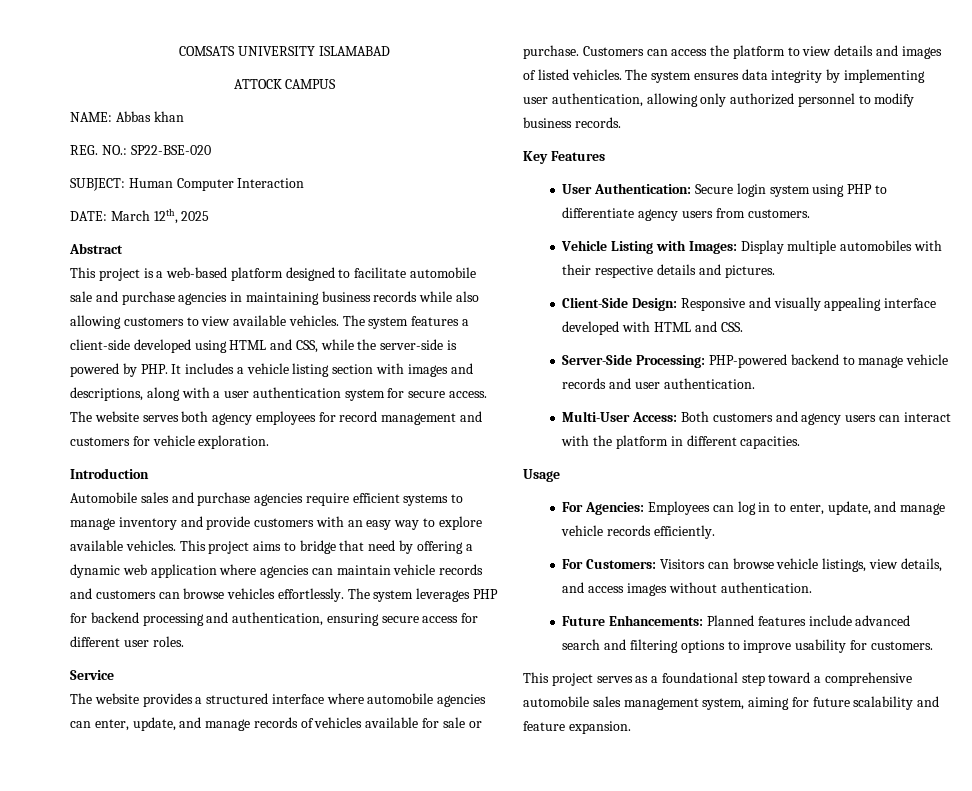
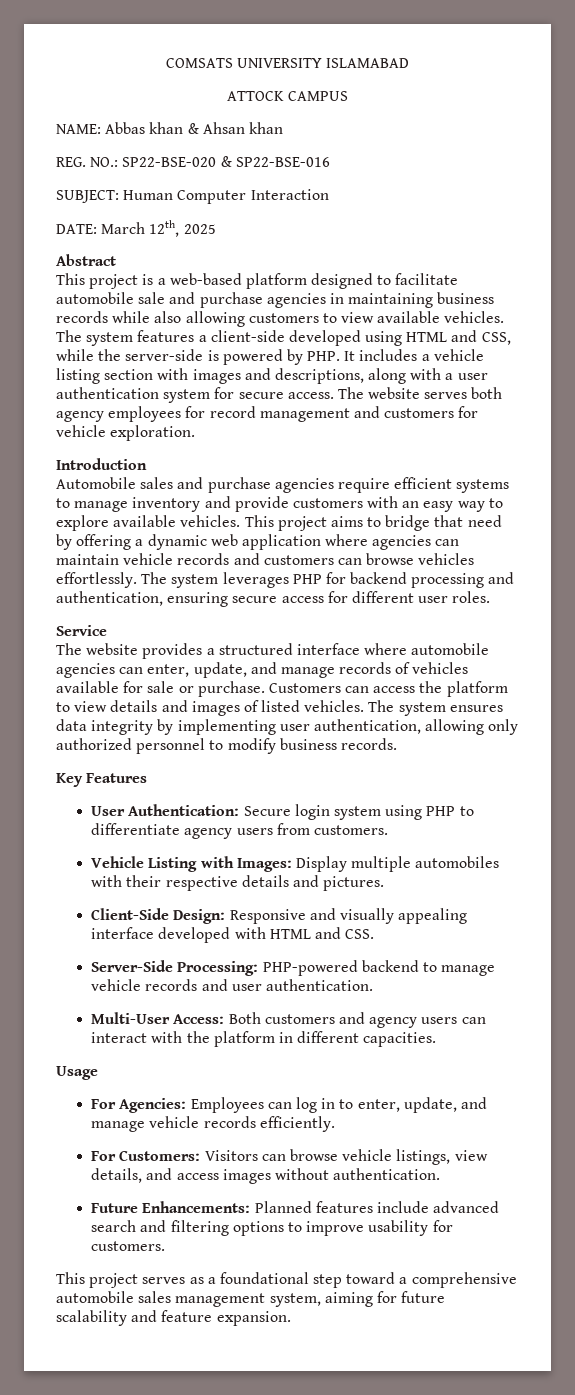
- NAME: Abbas khan
+ NAME: Abbas khan & Ahsan khan
- REG. NO.: SP22-BSE-020
+ REG. NO.: SP22-BSE-020 & SP22-BSE-016

